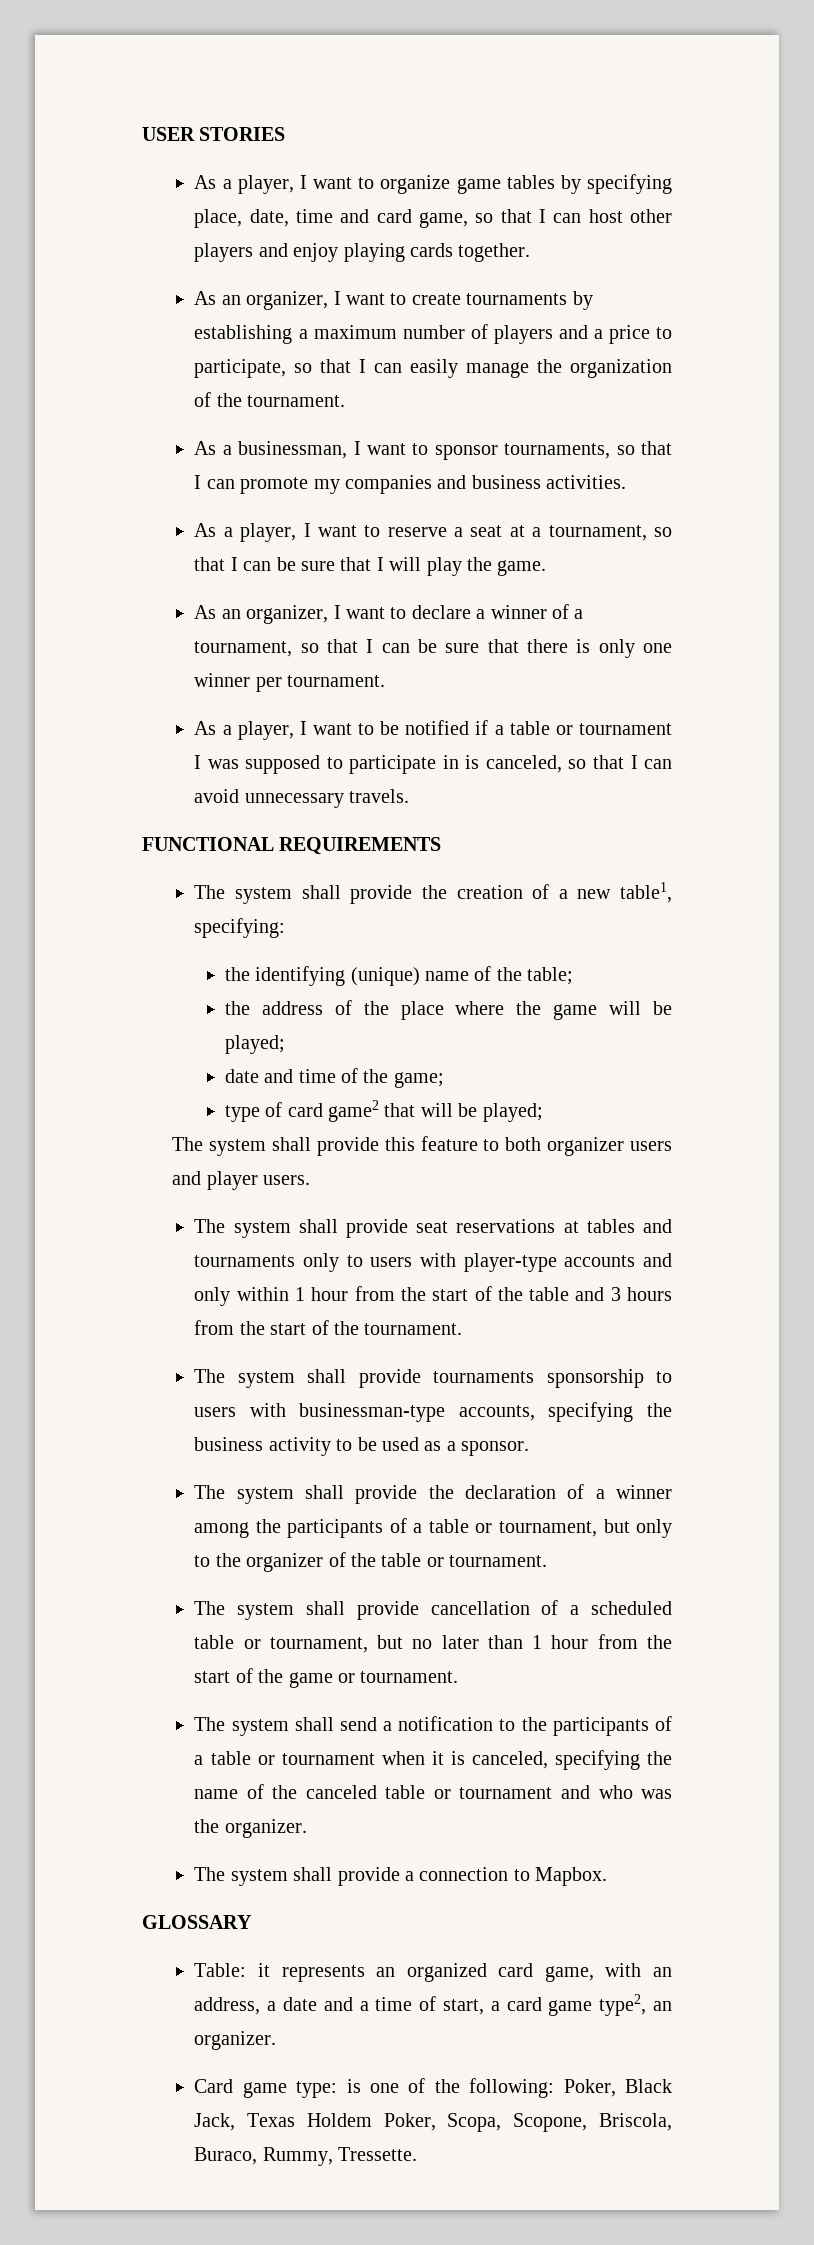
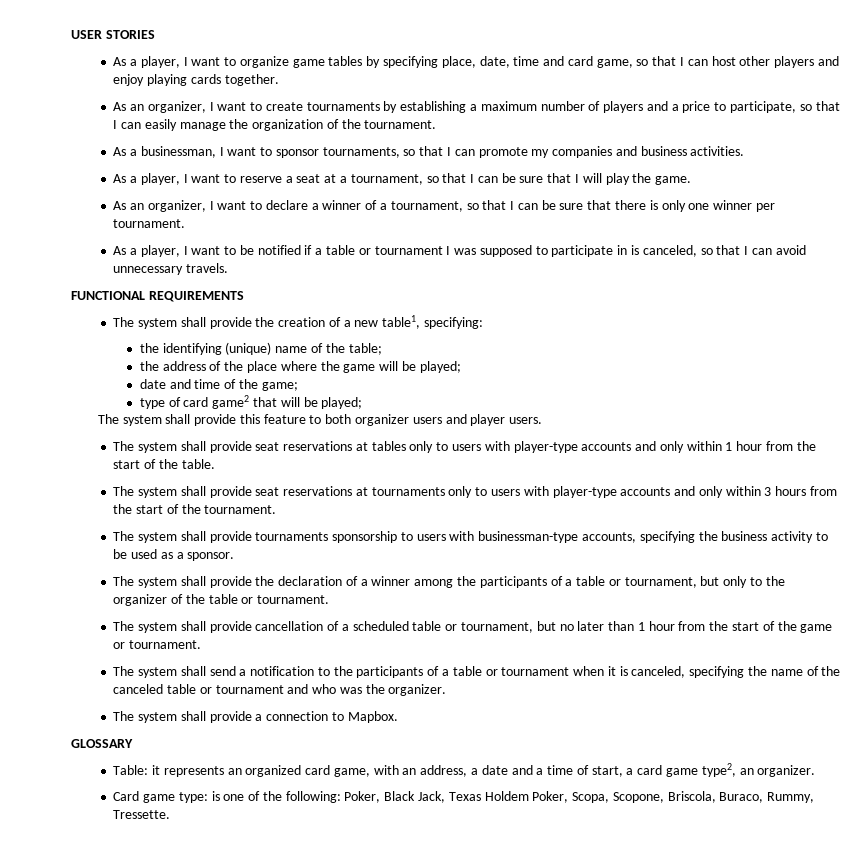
- The system shall provide seat reservations at tables and tournaments only to users with player-type accounts and only within 1 hour from the start of the table and 3 hours from the start of the tournament.
+ The system shall provide seat reservations at tables only to users with player-type accounts and only within 1 hour from the start of the table.
+ The system shall provide seat reservations at tournaments only to users with player-type accounts and only within 3 hours from the start of the tournament.

